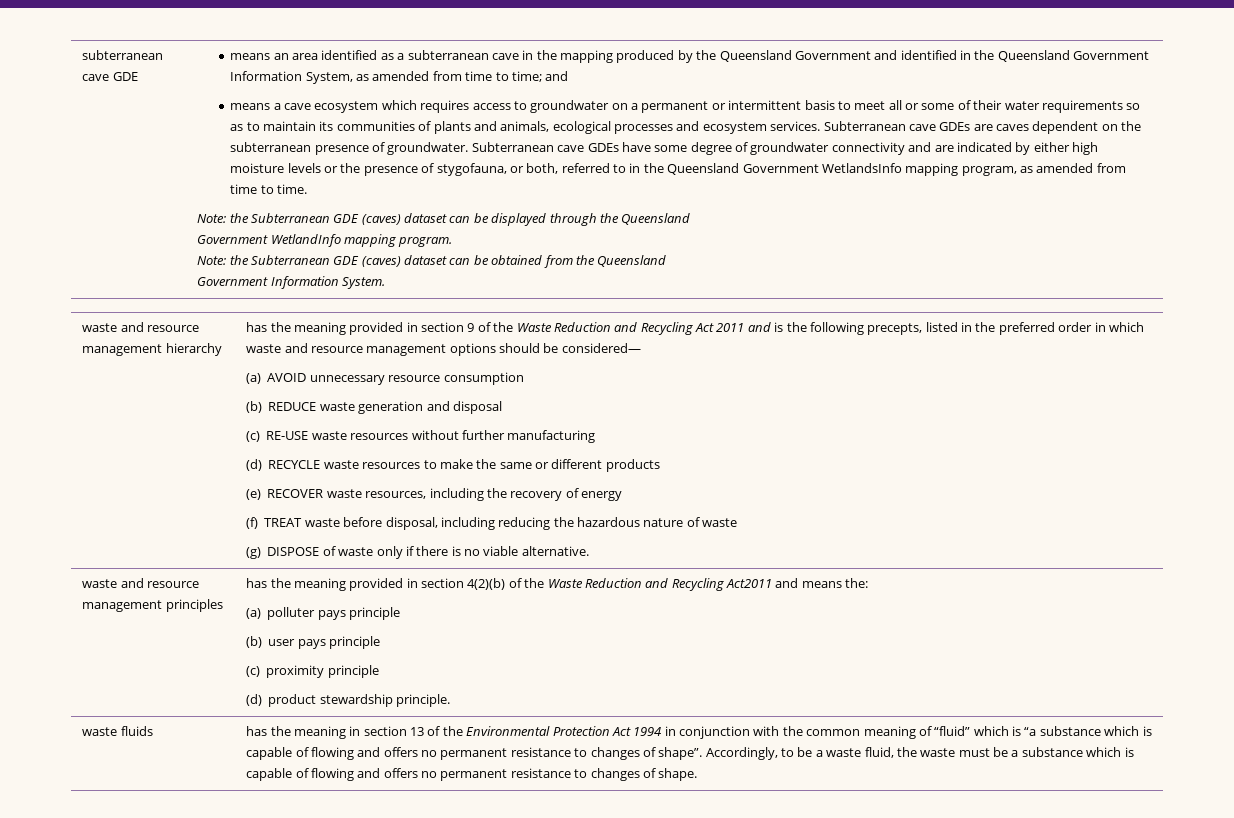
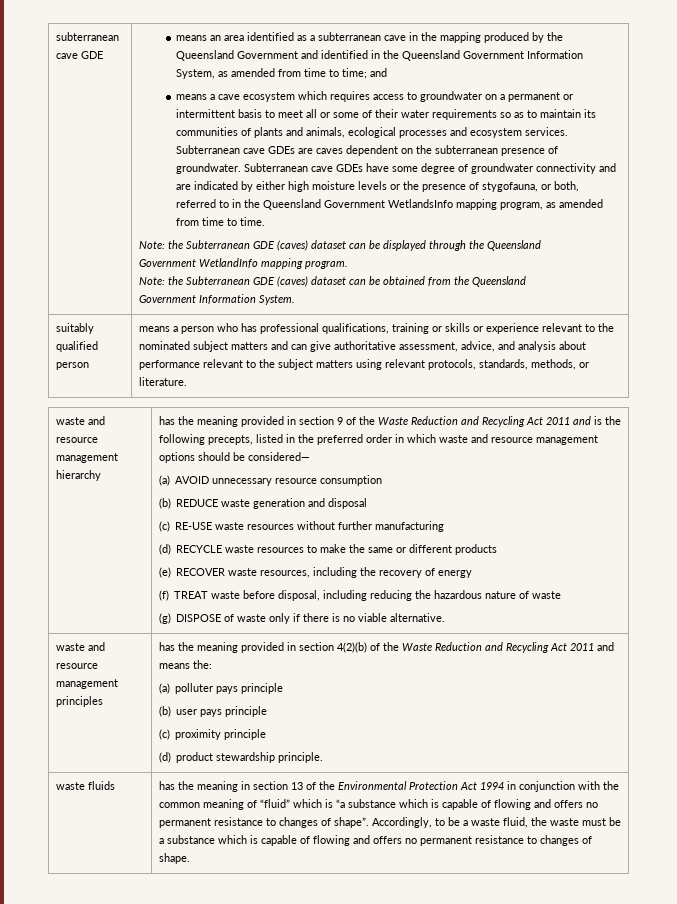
+ suitably qualified person | means a person who has professional qualifications, training or skills or experience relevant to the nominated subject matters and can give authoritative assessment, advice, and analysis about performance relevant to the subject matters using relevant protocols, standards, methods, or literature.
- waste and resource management principles | has the meaning provided in section 4(2)(b) of the Waste Reduction and Recycling Act2011 and means the:
+ waste and resource management principles | has the meaning provided in section 4(2)(b) of the Waste Reduction and Recycling Act 2011 and means the:

